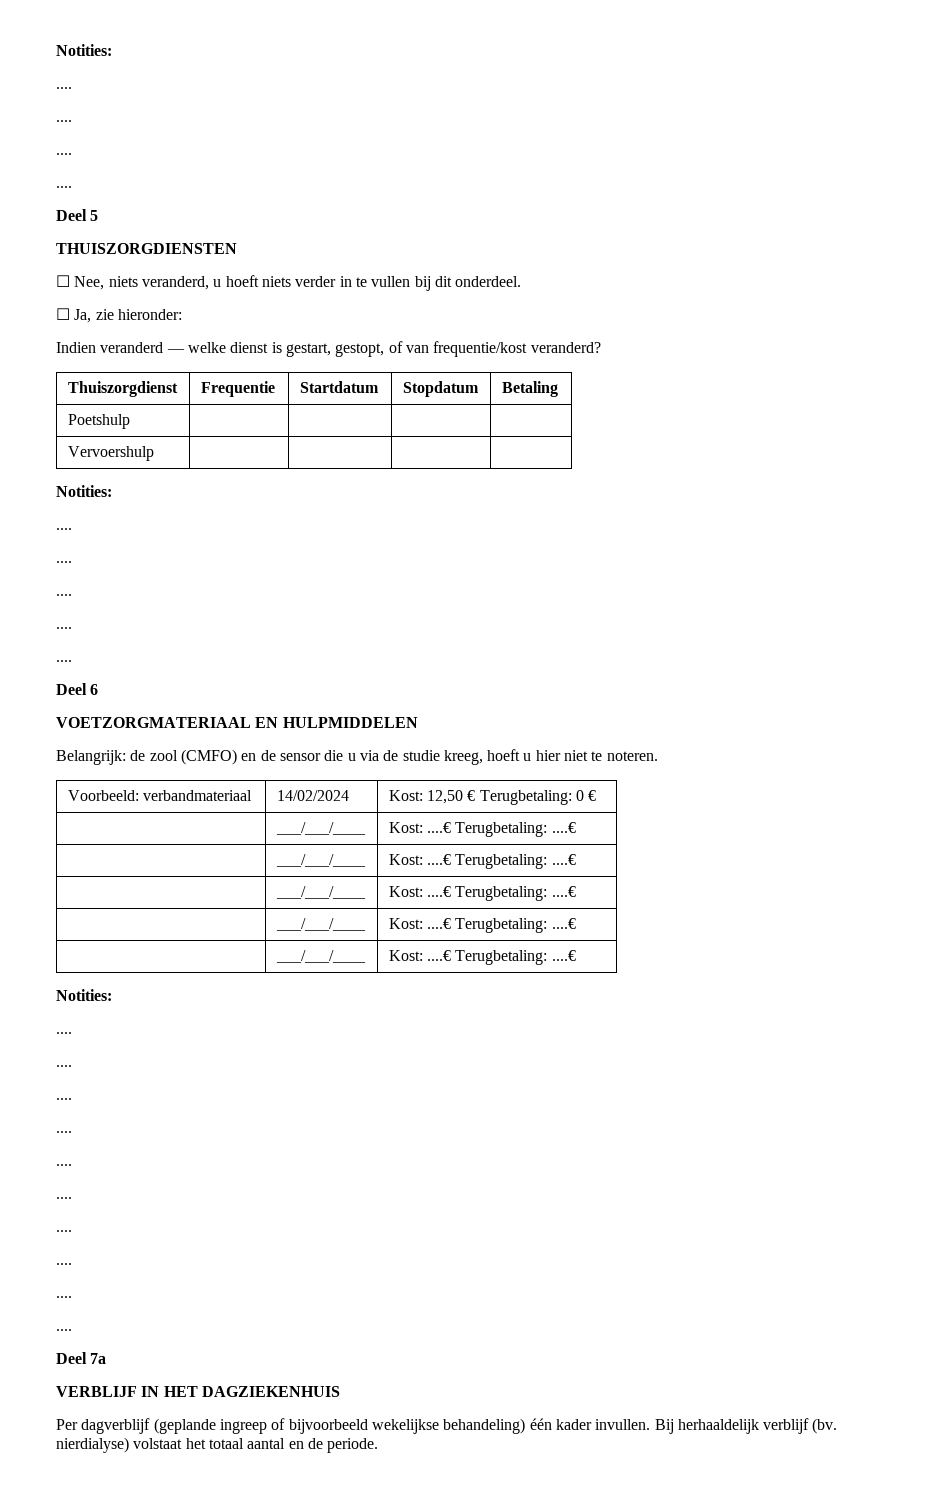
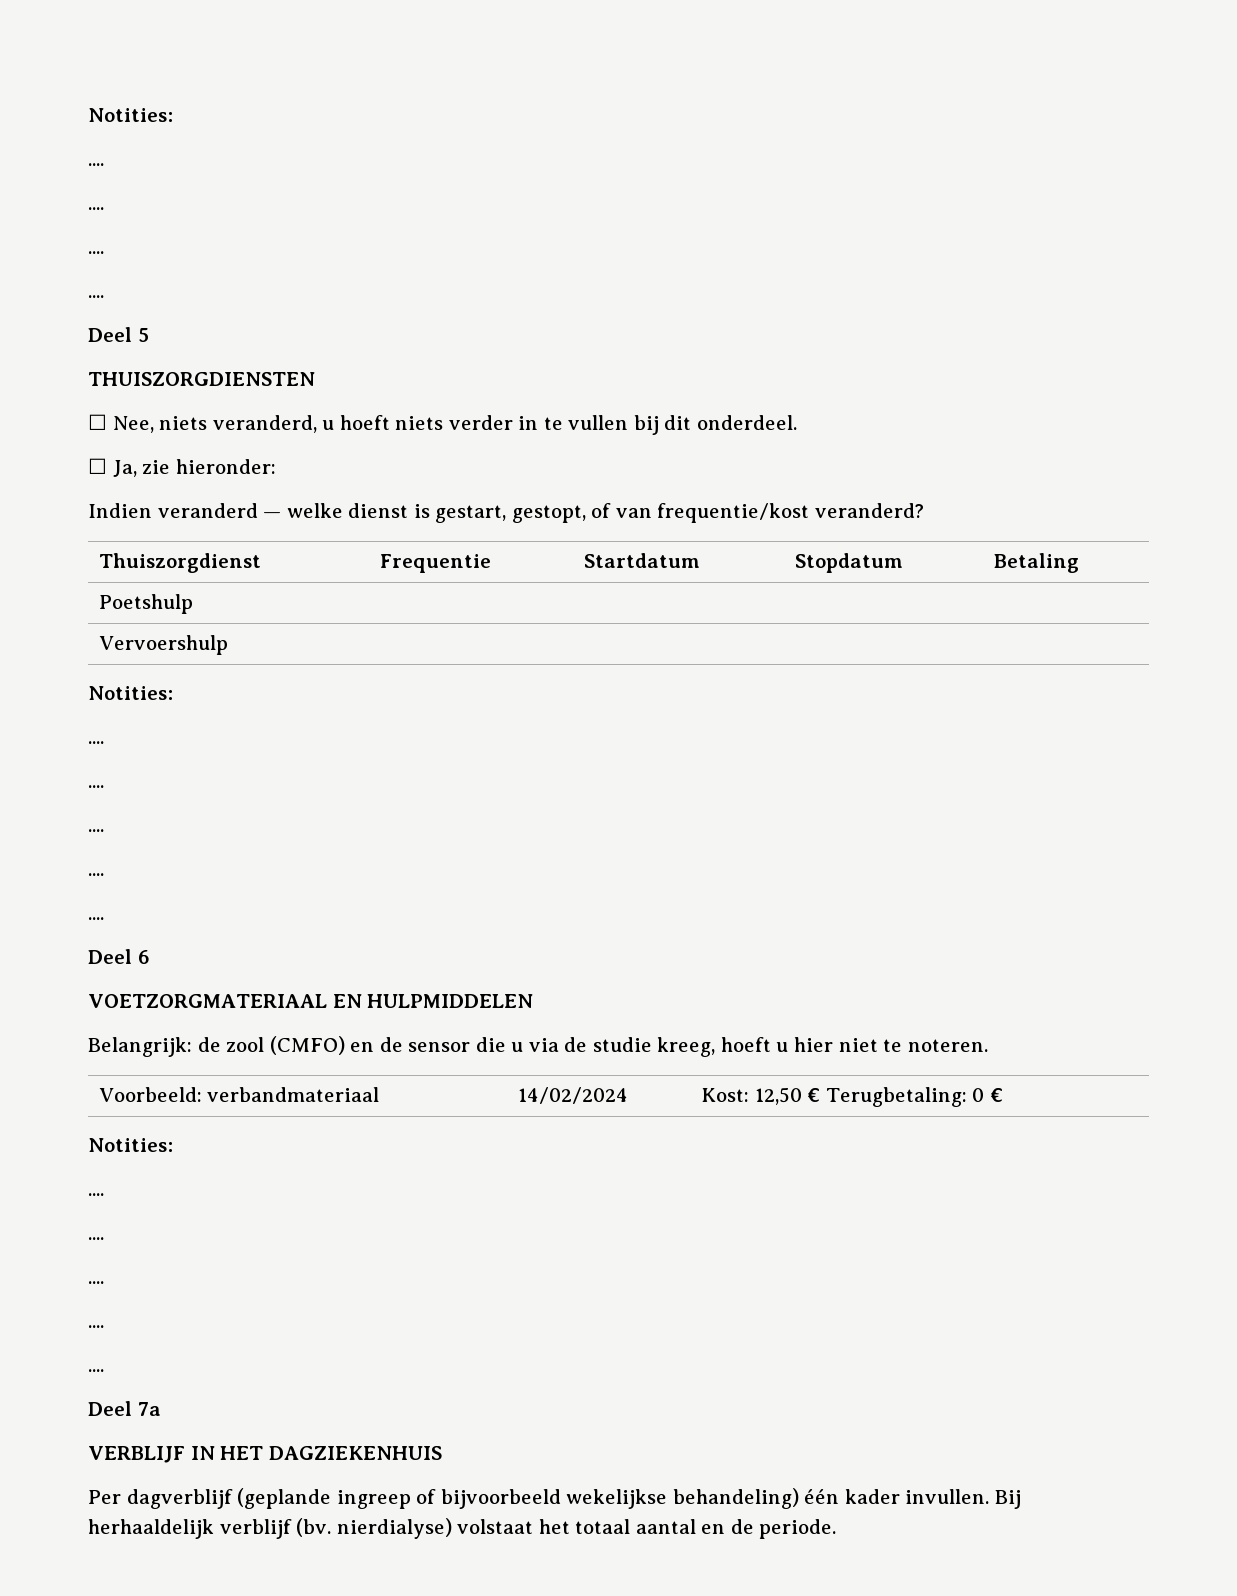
  Voorbeeld: verbandmateriaal | 14/02/2024 | Kost: 12,50 € Terugbetaling: 0 €
- | ___/___/____ | Kost: ....€ Terugbetaling: ....€
- | ___/___/____ | Kost: ....€ Terugbetaling: ....€
- | ___/___/____ | Kost: ....€ Terugbetaling: ....€
- | ___/___/____ | Kost: ....€ Terugbetaling: ....€
- | ___/___/____ | Kost: ....€ Terugbetaling: ....€
  Notities:
- ....
- ....
- ....
- ....
- ....

